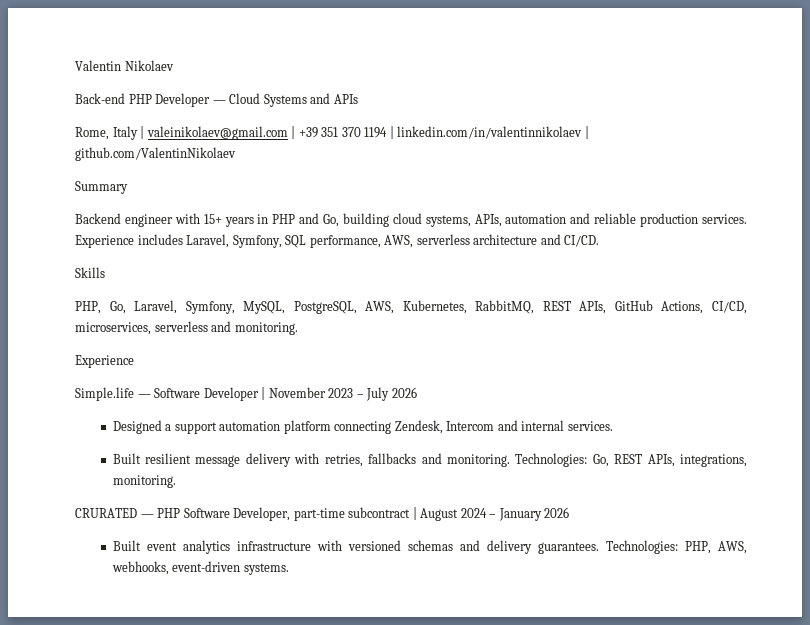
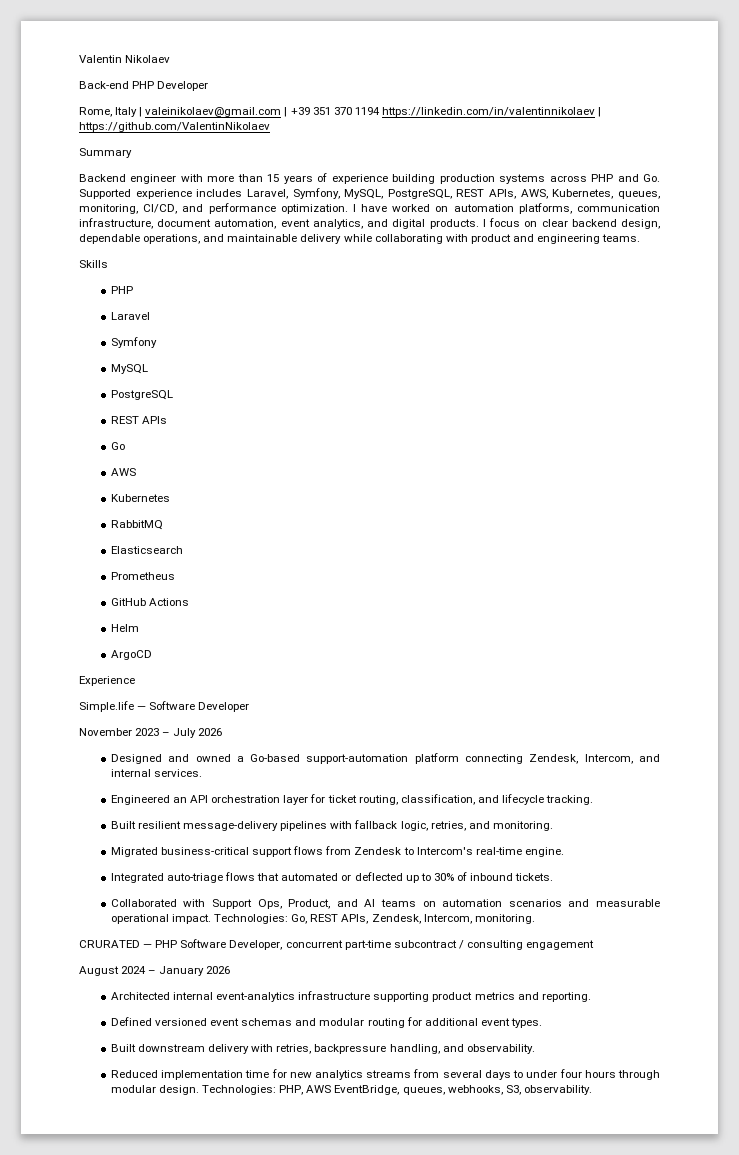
- Back-end PHP Developer — Cloud Systems and APIs
+ Back-end PHP Developer
- Rome, Italy | valeinikolaev@gmail.com | +39 351 370 1194 | linkedin.com/in/valentinnikolaev | github.com/ValentinNikolaev
+ Rome, Italy | valeinikolaev@gmail.com | +39 351 370 1194 https://linkedin.com/in/valentinnikolaev | https://github.com/ValentinNikolaev
- Backend engineer with 15+ years in PHP and Go, building cloud systems, APIs, automation and reliable production services. Experience includes Laravel, Symfony, SQL performance, AWS, serverless architecture and CI/CD.
+ Backend engineer with more than 15 years of experience building production systems across PHP and Go. Supported experience includes Laravel, Symfony, MySQL, PostgreSQL, REST APIs, AWS, Kubernetes, queues, monitoring, CI/CD, and performance optimization. I have worked on automation platforms, communication infrastructure, document automation, event analytics, and digital products. I focus on clear backend design, dependable operations, and maintainable delivery while collaborating with product and engineering teams.
  Skills
- PHP, Go, Laravel, Symfony, MySQL, PostgreSQL, AWS, Kubernetes, RabbitMQ, REST APIs, GitHub Actions, CI/CD, microservices, serverless and monitoring.
+ PHP
+ Laravel
+ Symfony
+ MySQL
+ PostgreSQL
+ REST APIs
+ Go
+ AWS
+ Kubernetes
+ RabbitMQ
+ Elasticsearch
+ Prometheus
+ GitHub Actions
+ Helm
+ ArgoCD
- Simple.life — Software Developer | November 2023 – July 2026
+ Simple.life — Software Developer
+ November 2023 – July 2026
- Designed a support automation platform connecting Zendesk, Intercom and internal services.
+ Designed and owned a Go-based support-automation platform connecting Zendesk, Intercom, and internal services.
- Built resilient message delivery with retries, fallbacks and monitoring.
+ Engineered an API orchestration layer for ticket routing, classification, and lifecycle tracking.
+ Built resilient message-delivery pipelines with fallback logic, retries, and monitoring.
+ Migrated business-critical support flows from Zendesk to Intercom's real-time engine.
+ Integrated auto-triage flows that automated or deflected up to 30% of inbound tickets.
+ Collaborated with Support Ops, Product, and AI teams on automation scenarios and measurable operational impact.
- Technologies: Go, REST APIs, integrations, monitoring.
+ Technologies: Go, REST APIs, Zendesk, Intercom, monitoring.
- CRURATED — PHP Software Developer, part-time subcontract | August 2024 – January 2026
+ CRURATED — PHP Software Developer, concurrent part-time subcontract / consulting engagement
+ August 2024 – January 2026
- Built event analytics infrastructure with versioned schemas and delivery guarantees. Technologies: PHP, AWS, webhooks, event-driven systems.
+ Architected internal event-analytics infrastructure supporting product metrics and reporting.
+ Defined versioned event schemas and modular routing for additional event types.
+ Built downstream delivery with retries, backpressure handling, and observability.
+ Reduced implementation time for new analytics streams from several days to under four hours through modular design. Technologies: PHP, AWS EventBridge, queues, webhooks, S3, observability.

